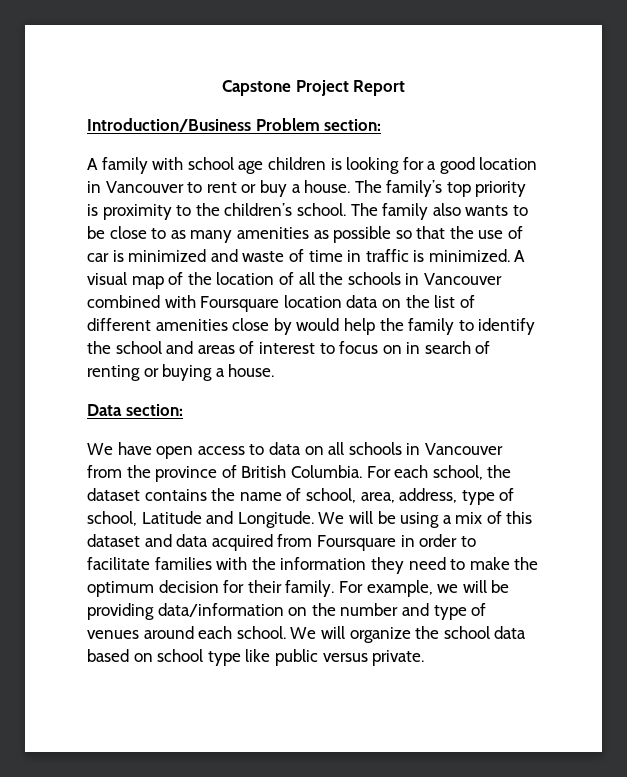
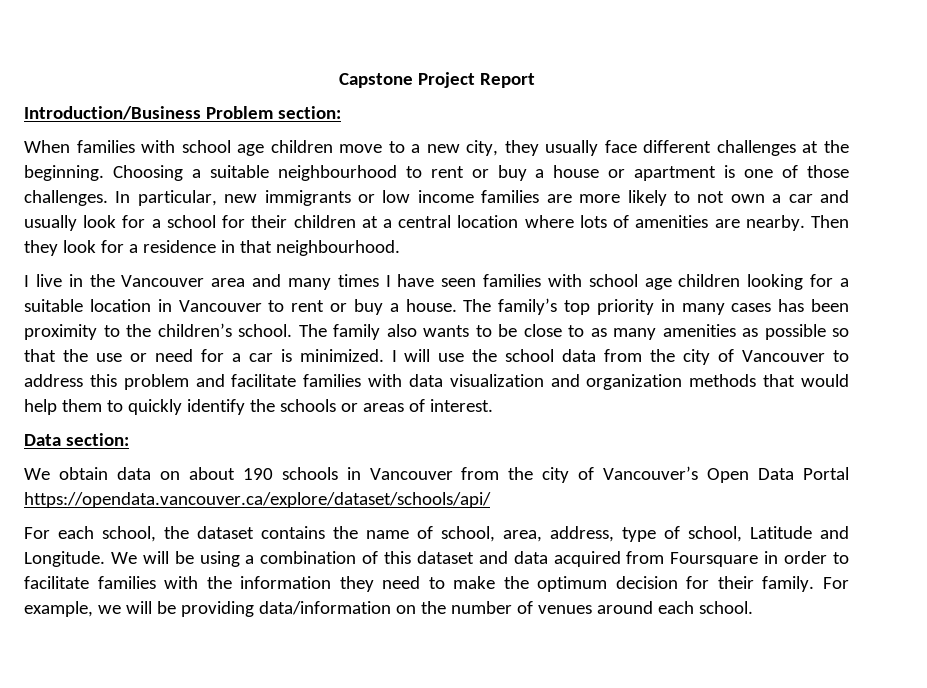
- A family with school age children is looking for a good location in Vancouver to rent or buy a house.
+ When families with school age children move to a new city, they usually face different challenges at the beginning. Choosing a suitable neighbourhood to rent or buy a house or apartment is one of those challenges. In particular, new immigrants or low income families are more likely to not own a car and usually look for a school for their children at a central location where lots of amenities are nearby. Then they look for a residence in that neighbourhood.
+ I live in the Vancouver area and many times I have seen families with school age children looking for a suitable location in Vancouver to rent or buy a house.
- The family’s top priority is proximity to the children’s school.
+ The family’s top priority in many cases has been proximity to the children’s school.
- The family also wants to be close to as many amenities as possible so that the use of car is minimized and waste of time in traffic is minimized. A visual map of the location of all the schools in Vancouver combined with Foursquare location data on the list of different amenities close by would help the family to identify the school and areas of interest to focus on in search of renting or buying a house.
+ The family also wants to be close to as many amenities as possible so that the use or need for a car is minimized. I will use the school data from the city of Vancouver to address this problem and facilitate families with data visualization and organization methods that would help them to quickly identify the schools or areas of interest.
  Data section:
- We have open access to data on all schools in Vancouver from the province of British Columbia. For each school, the dataset contains the name of school, area, address, type of school, Latitude and Longitude.
+ We obtain data on about 190 schools in Vancouver from the city of Vancouver’s Open Data Portal https://opendata.vancouver.ca/explore/dataset/schools/api/
+ For each school, the dataset contains the name of school, area, address, type of school, Latitude and Longitude.
- We will be using a mix of this dataset and data acquired from Foursquare in order to facilitate families with the information they need to make the optimum decision for their family.
+ We will be using a combination of this dataset and data acquired from Foursquare in order to facilitate families with the information they need to make the optimum decision for their family.
- For example, we will be providing data/information on the number and type of venues around each school. We will organize the school data based on school type like public versus private.
+ For example, we will be providing data/information on the number of venues around each school.

